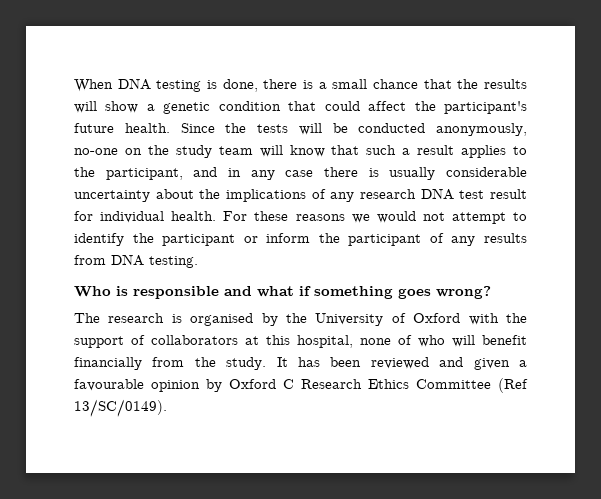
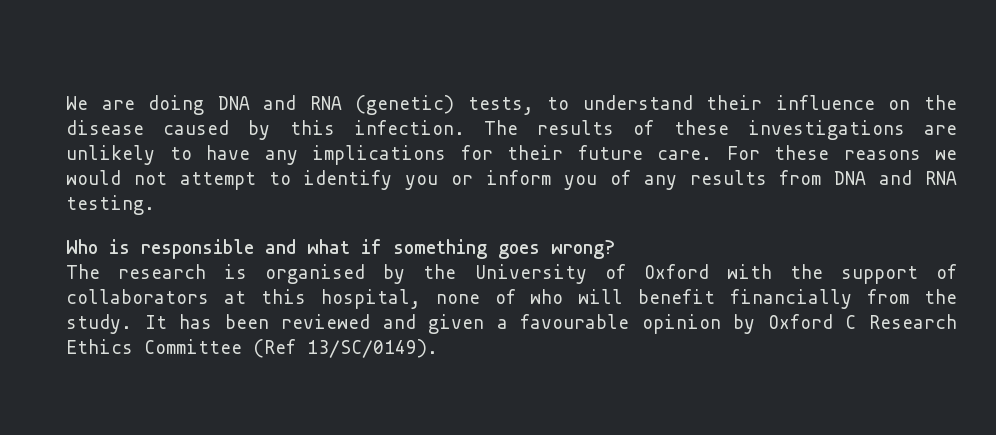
- When DNA testing is done, there is a small chance that the results will show a genetic condition that could affect the participant's future health. Since the tests will be conducted anonymously, no-one on the study team will know that such a result applies to the participant, and in any case there is usually considerable uncertainty about the implications of any research DNA test result for individual health.
+ We are doing DNA and RNA (genetic) tests, to understand their influence on the disease caused by this infection. The results of these investigations are unlikely to have any implications for their future care.
- For these reasons we would not attempt to identify the participant or inform the participant of any results from DNA testing.
+ For these reasons we would not attempt to identify you or inform you of any results from DNA and RNA testing.

